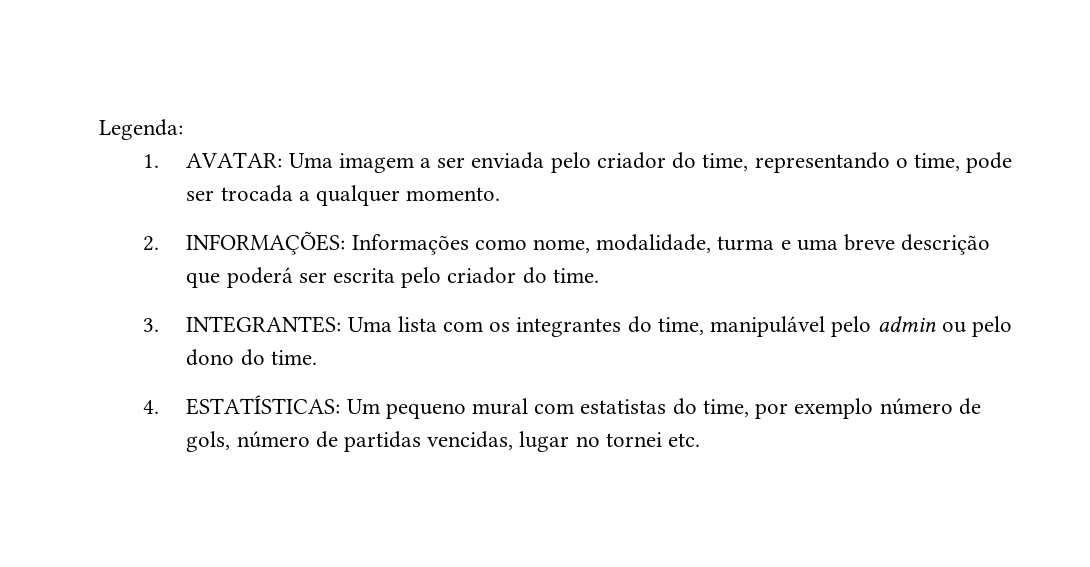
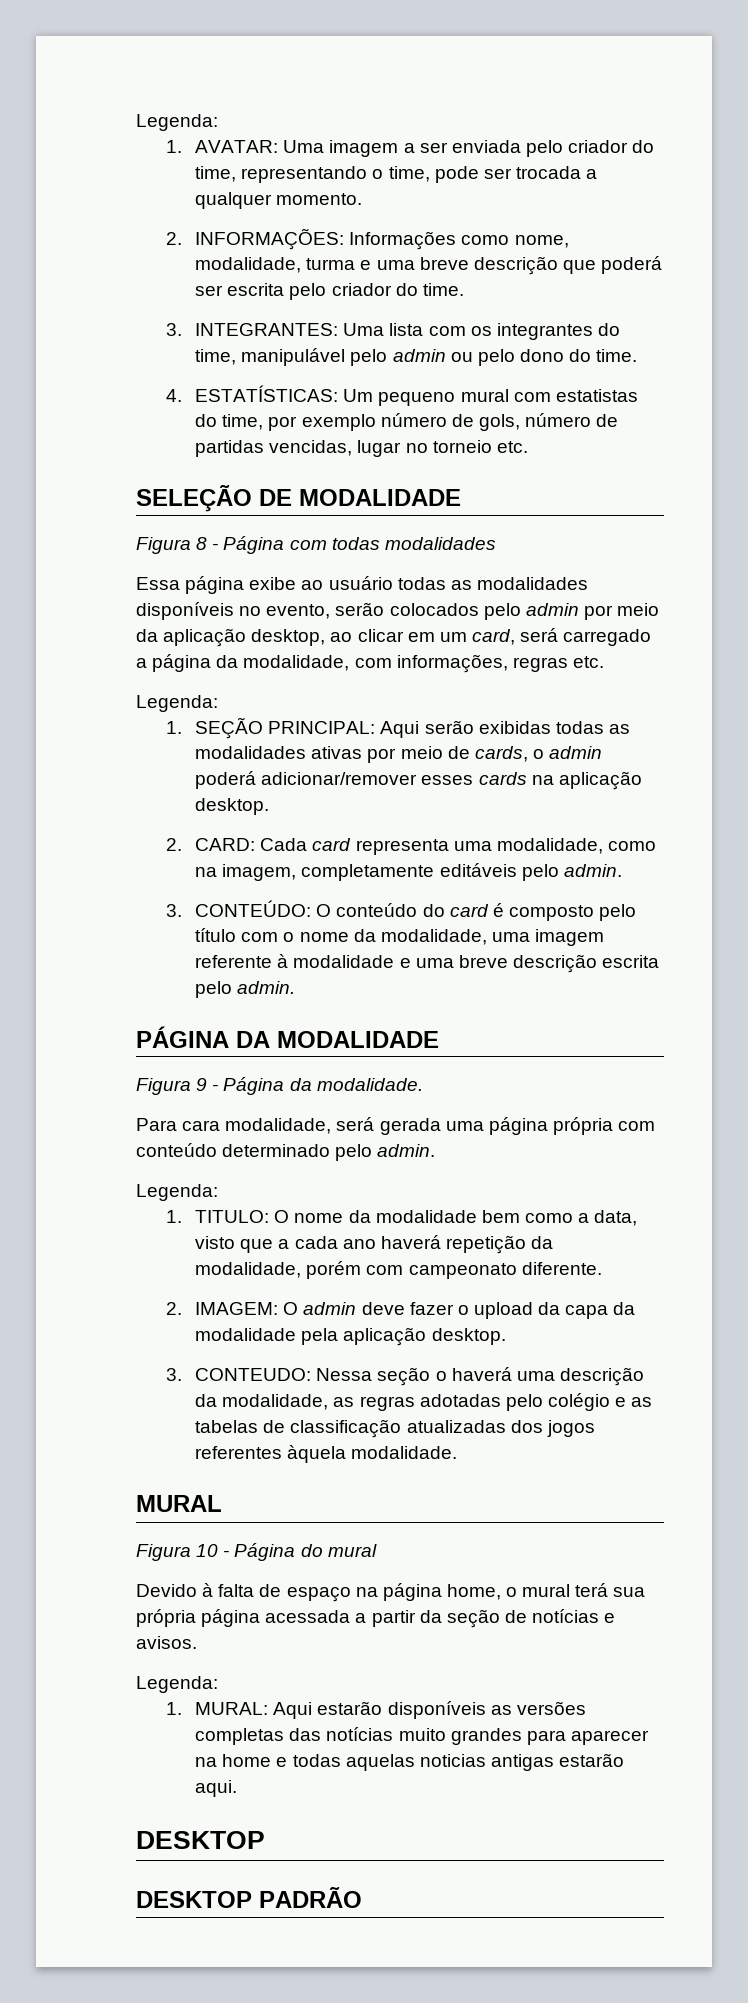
- 4. ESTATÍSTICAS: Um pequeno mural com estatistas do time, por exemplo número de gols, número de partidas vencidas, lugar no tornei etc.
+ 4. ESTATÍSTICAS: Um pequeno mural com estatistas do time, por exemplo número de gols, número de partidas vencidas, lugar no torneio etc.
+ SELEÇÃO DE MODALIDADE
+ Figura 8 - Página com todas modalidades
+ Essa página exibe ao usuário todas as modalidades disponíveis no evento, serão colocados pelo admin por meio da aplicação desktop, ao clicar em um card, será carregado a página da modalidade, com informações, regras etc.
+ Legenda:
+ 1. SEÇÃO PRINCIPAL: Aqui serão exibidas todas as modalidades ativas por meio de cards, o admin poderá adicionar/remover esses cards na aplicação desktop.
+ 2. CARD: Cada card representa uma modalidade, como na imagem, completamente editáveis pelo admin.
+ 3. CONTEÚDO: O conteúdo do card é composto pelo título com o nome da modalidade, uma imagem referente à modalidade e uma breve descrição escrita pelo admin.
+ PÁGINA DA MODALIDADE
+ Figura 9 - Página da modalidade.
+ Para cara modalidade, será gerada uma página própria com conteúdo determinado pelo admin.
+ Legenda:
+ 1. TITULO: O nome da modalidade bem como a data, visto que a cada ano haverá repetição da modalidade, porém com campeonato diferente.
+ 2. IMAGEM: O admin deve fazer o upload da capa da modalidade pela aplicação desktop.
+ 3. CONTEUDO: Nessa seção o haverá uma descrição da modalidade, as regras adotadas pelo colégio e as tabelas de classificação atualizadas dos jogos referentes àquela modalidade.
+ MURAL
+ Figura 10 - Página do mural
+ Devido à falta de espaço na página home, o mural terá sua própria página acessada a partir da seção de notícias e avisos.
+ Legenda:
+ 1. MURAL: Aqui estarão disponíveis as versões completas das notícias muito grandes para aparecer na home e todas aquelas noticias antigas estarão aqui.
+ DESKTOP
+ DESKTOP PADRÃO

